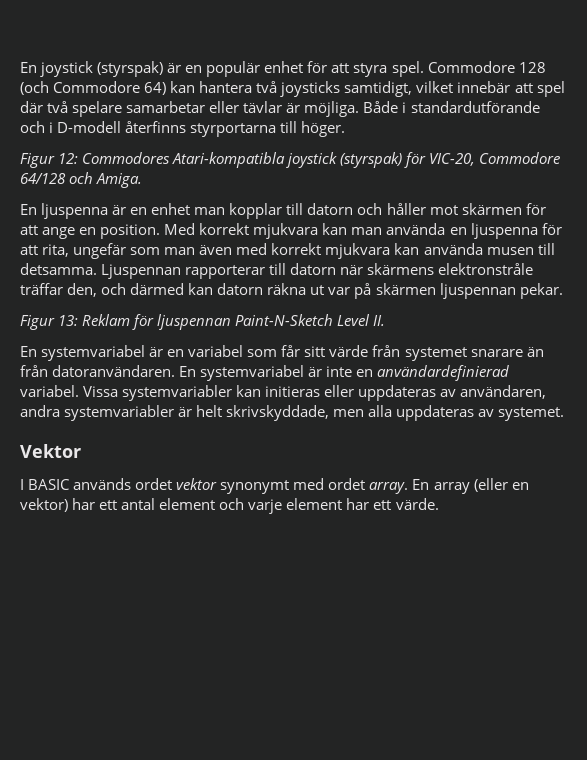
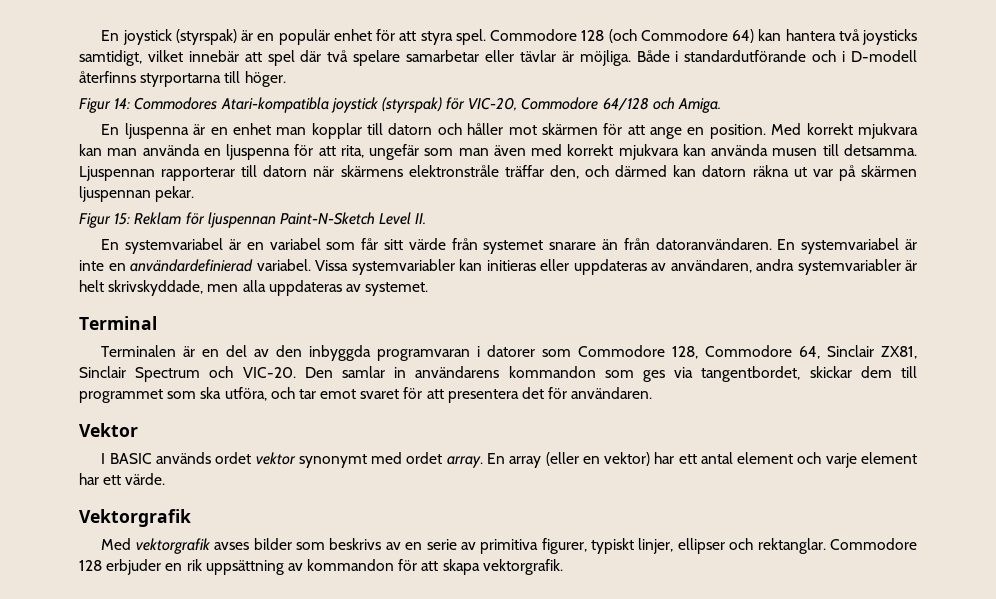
- Figur 12: Commodores Atari-kompatibla joystick (styrspak) för VIC-20, Commodore 64/128 och Amiga.
+ Figur 14: Commodores Atari-kompatibla joystick (styrspak) för VIC-20, Commodore 64/128 och Amiga.
- Figur 13: Reklam för ljuspennan Paint-N-Sketch Level II.
+ Figur 15: Reklam för ljuspennan Paint-N-Sketch Level II.
+ Terminal
+ Terminalen är en del av den inbyggda programvaran i datorer som Commodore 128, Commodore 64, Sinclair ZX81, Sinclair Spectrum och VIC-20. Den samlar in användarens kommandon som ges via tangentbordet, skickar dem till programmet som ska utföra, och tar emot svaret för att presentera det för användaren.
+ Vektorgrafik
+ Med vektorgrafik avses bilder som beskrivs av en serie av primitiva figurer, typiskt linjer, ellipser och rektanglar. Commodore 128 erbjuder en rik uppsättning av kommandon för att skapa vektorgrafik.

